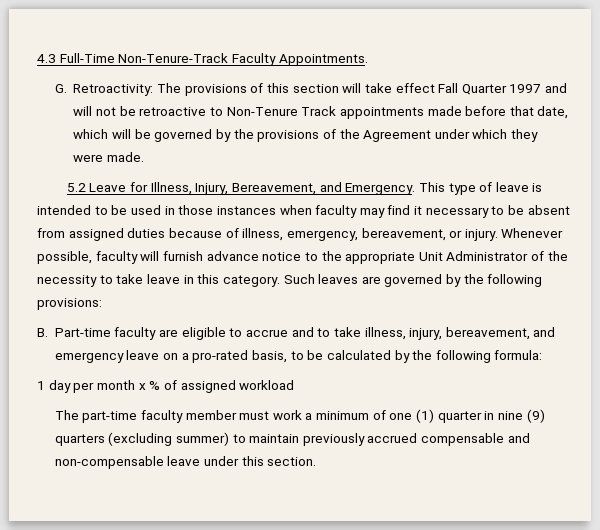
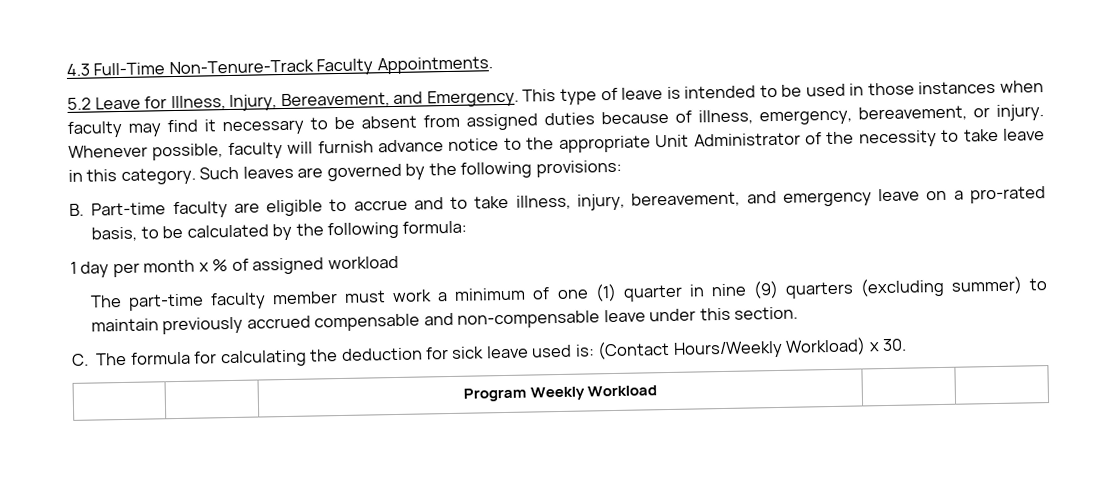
- G. Retroactivity: The provisions of this section will take effect Fall Quarter 1997 and will not be retroactive to Non-Tenure Track appointments made before that date, which will be governed by the provisions of the Agreement under which they were made.
+ C. The formula for calculating the deduction for sick leave used is: (Contact Hours/Weekly Workload) x 30.
+ | | Program Weekly Workload | |

